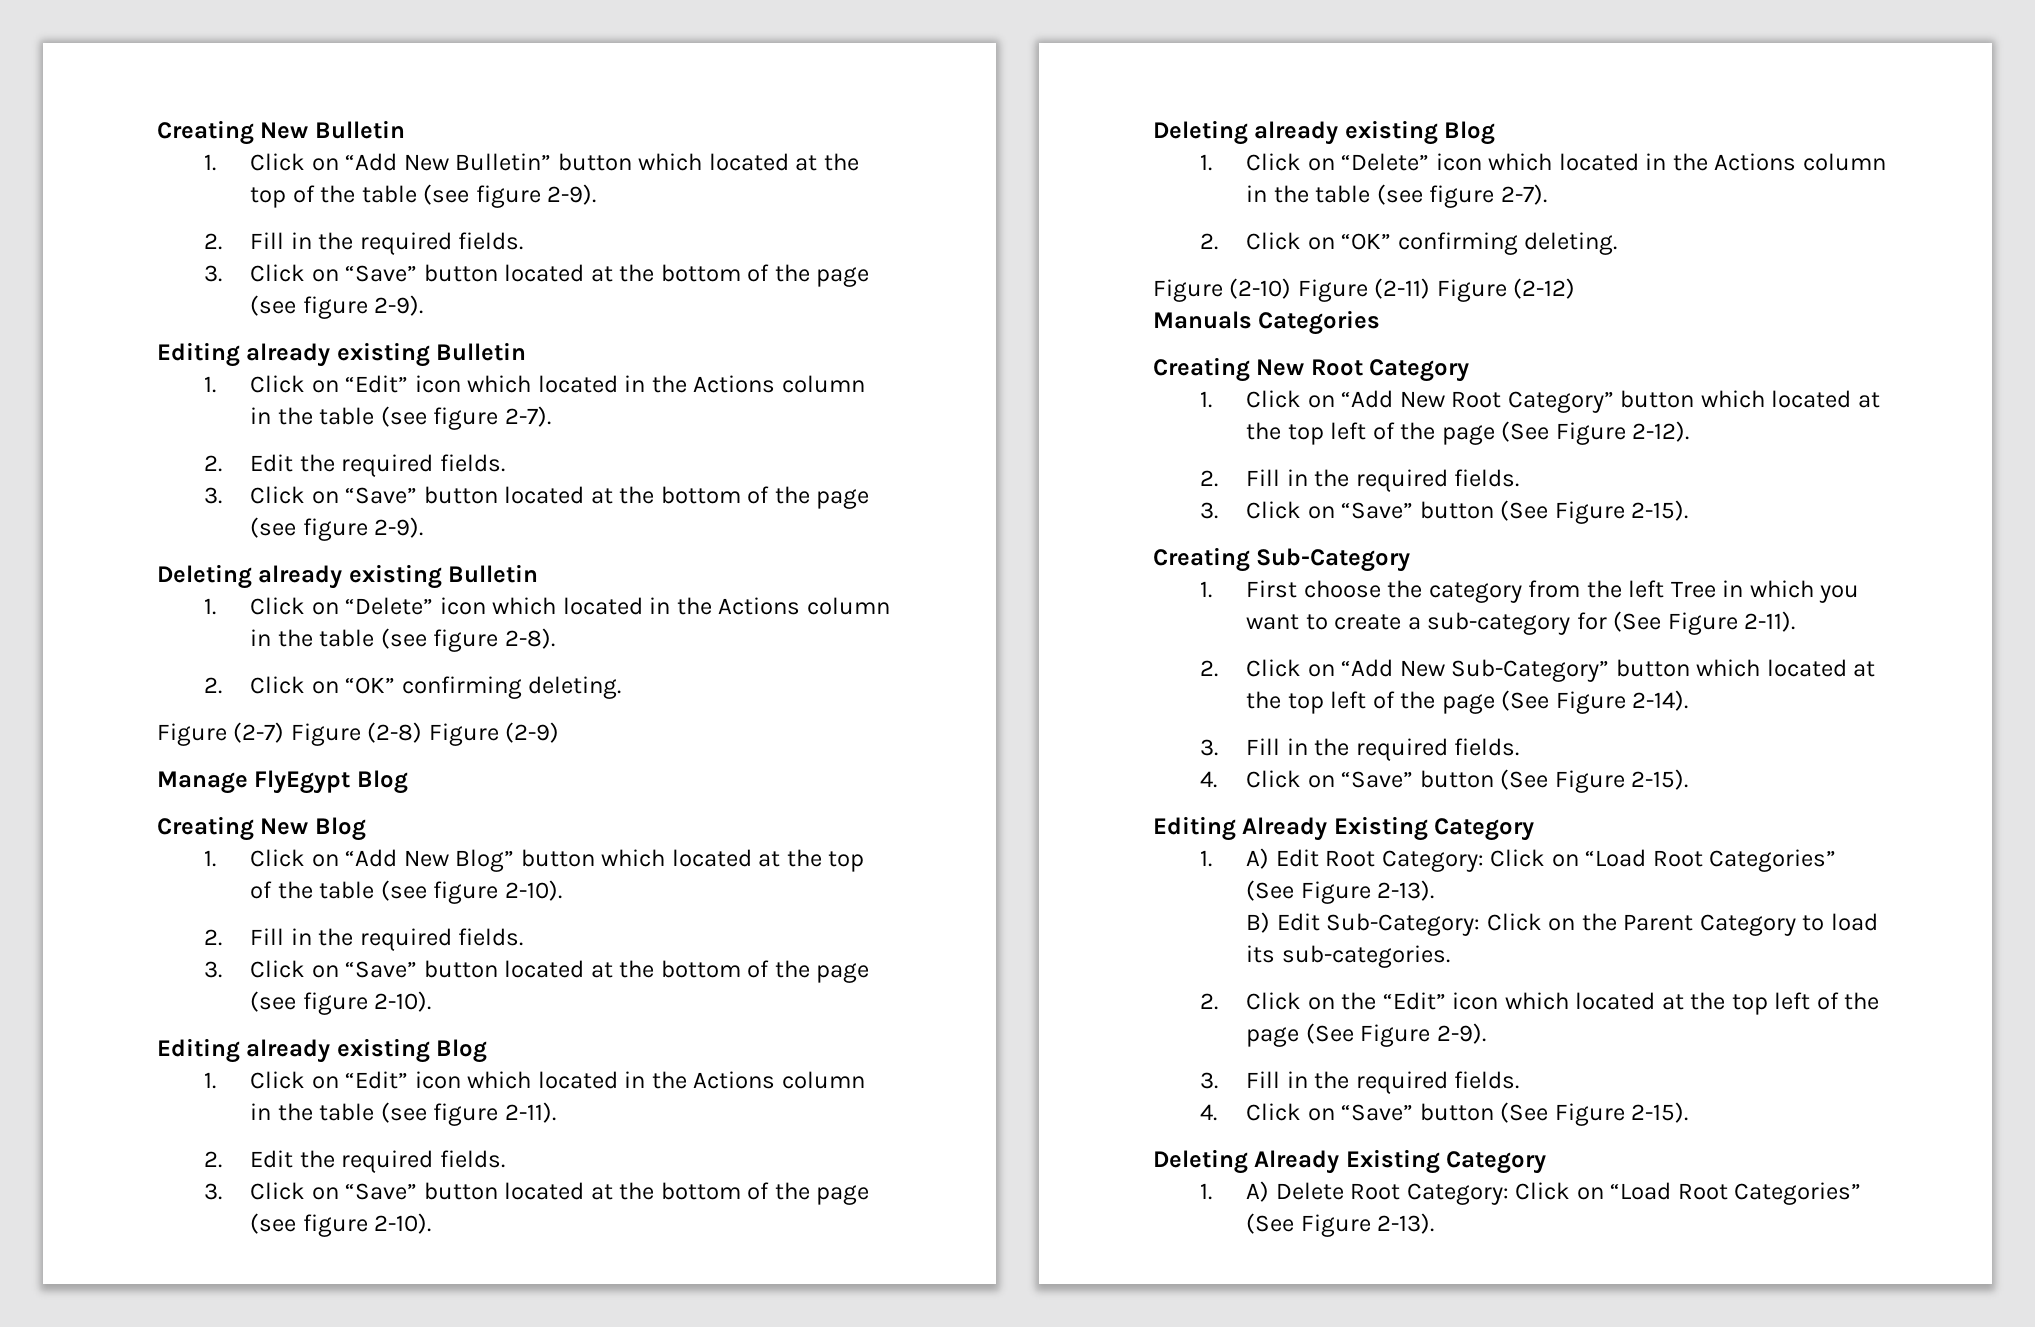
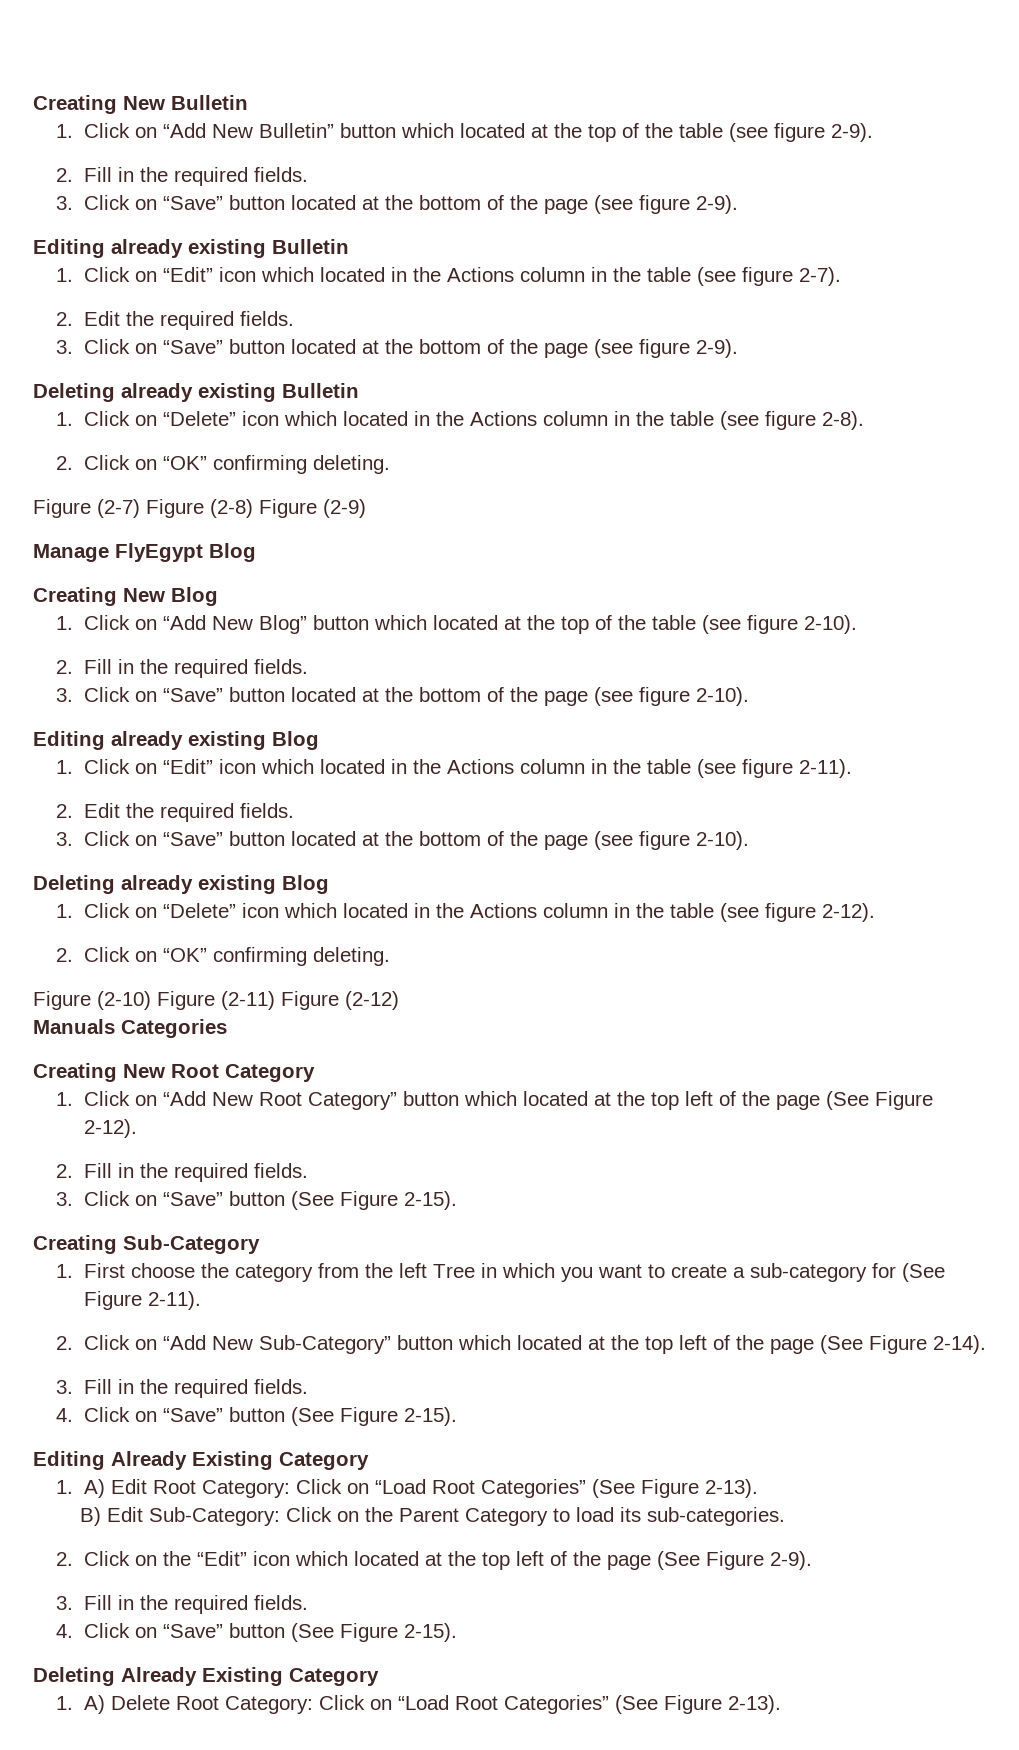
- 1. Click on “Delete” icon which located in the Actions column in the table (see figure 2-7).
+ 1. Click on “Delete” icon which located in the Actions column in the table (see figure 2-12).

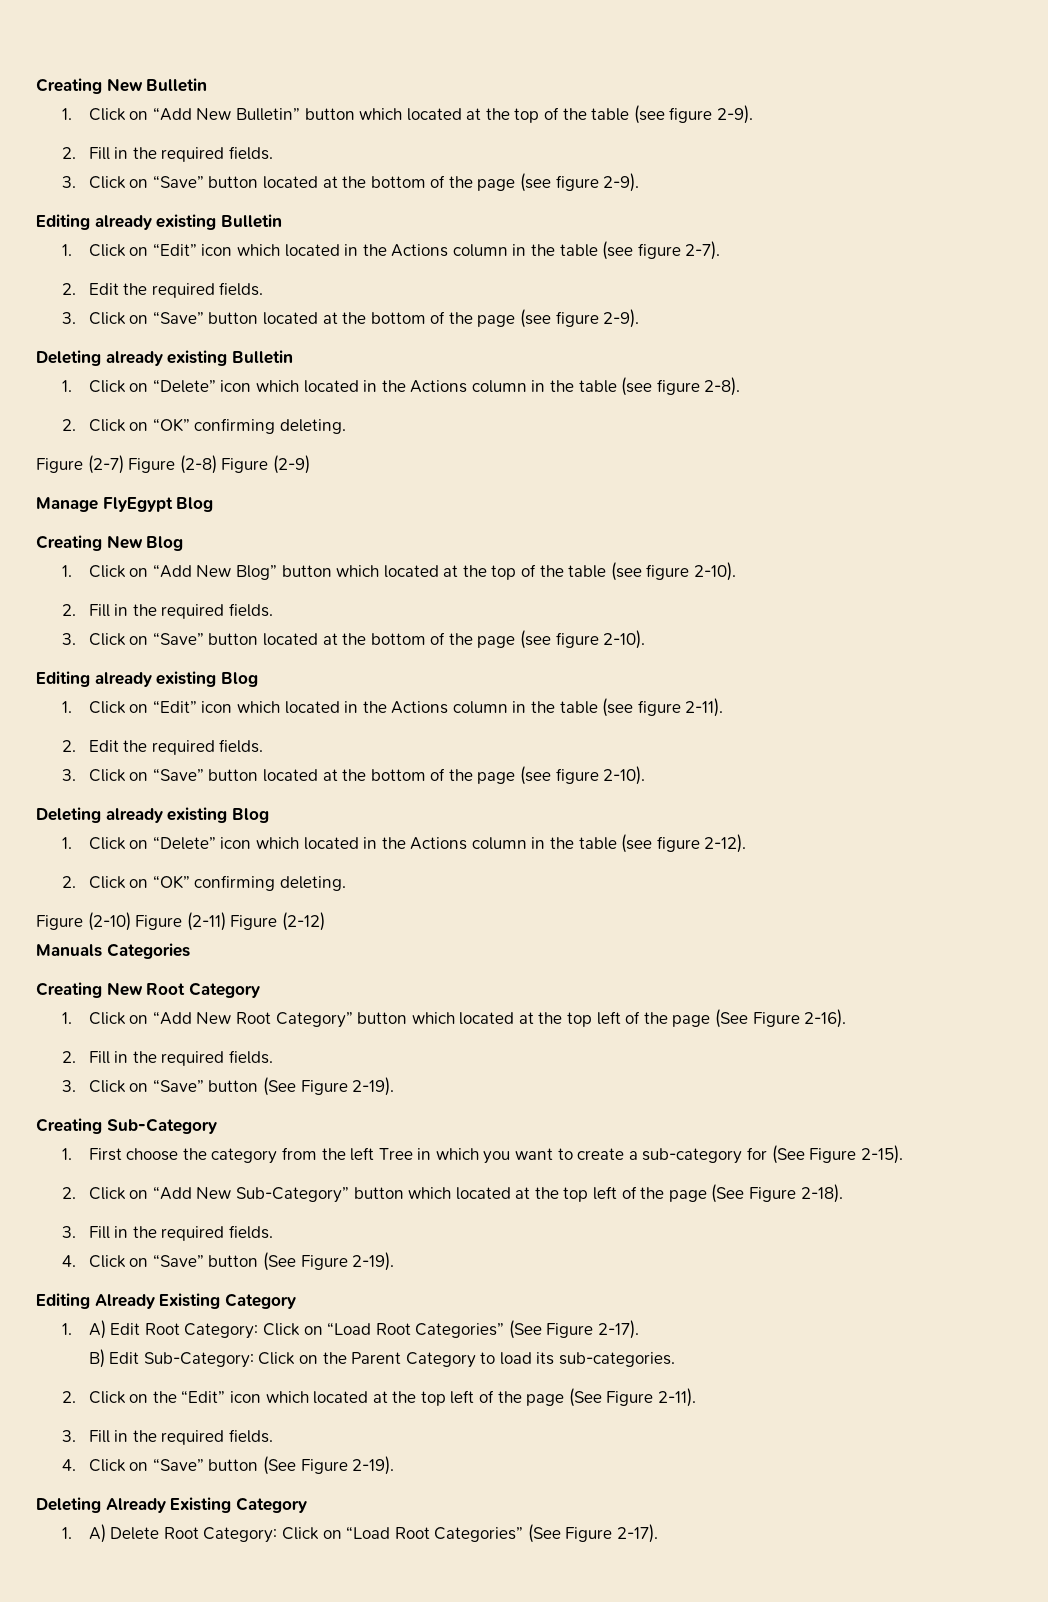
- 1. Click on “Add New Root Category” button which located at the top left of the page (See Figure 2-12).
+ 1. Click on “Add New Root Category” button which located at the top left of the page (See Figure 2-16).
- 3. Click on “Save” button (See Figure 2-15).
+ 3. Click on “Save” button (See Figure 2-19).
- 1. First choose the category from the left Tree in which you want to create a sub-category for (See Figure 2-11).
+ 1. First choose the category from the left Tree in which you want to create a sub-category for (See Figure 2-15).
- 2. Click on “Add New Sub-Category” button which located at the top left of the page (See Figure 2-14).
+ 2. Click on “Add New Sub-Category” button which located at the top left of the page (See Figure 2-18).
  3. Fill in the required fields.
- 4. Click on “Save” button (See Figure 2-15).
+ 4. Click on “Save” button (See Figure 2-19).
- 1. A) Edit Root Category: Click on “Load Root Categories” (See Figure 2-13).
+ 1. A) Edit Root Category: Click on “Load Root Categories” (See Figure 2-17).
- 2. Click on the “Edit” icon which located at the top left of the page (See Figure 2-9).
+ 2. Click on the “Edit” icon which located at the top left of the page (See Figure 2-11).
  3. Fill in the required fields.
- 4. Click on “Save” button (See Figure 2-15).
+ 4. Click on “Save” button (See Figure 2-19).
- 1. A) Delete Root Category: Click on “Load Root Categories” (See Figure 2-13).
+ 1. A) Delete Root Category: Click on “Load Root Categories” (See Figure 2-17).

